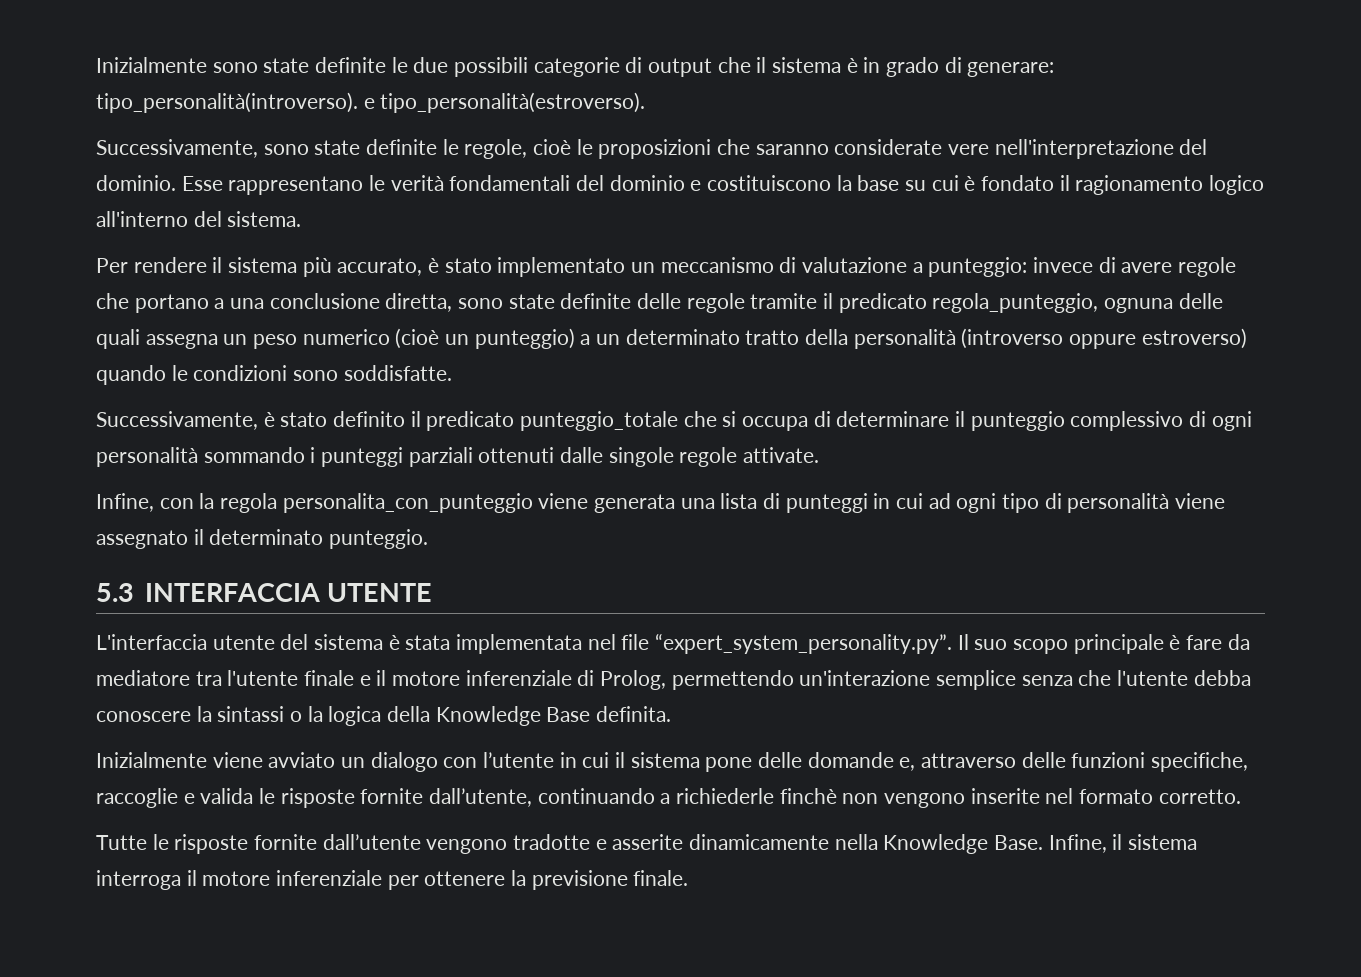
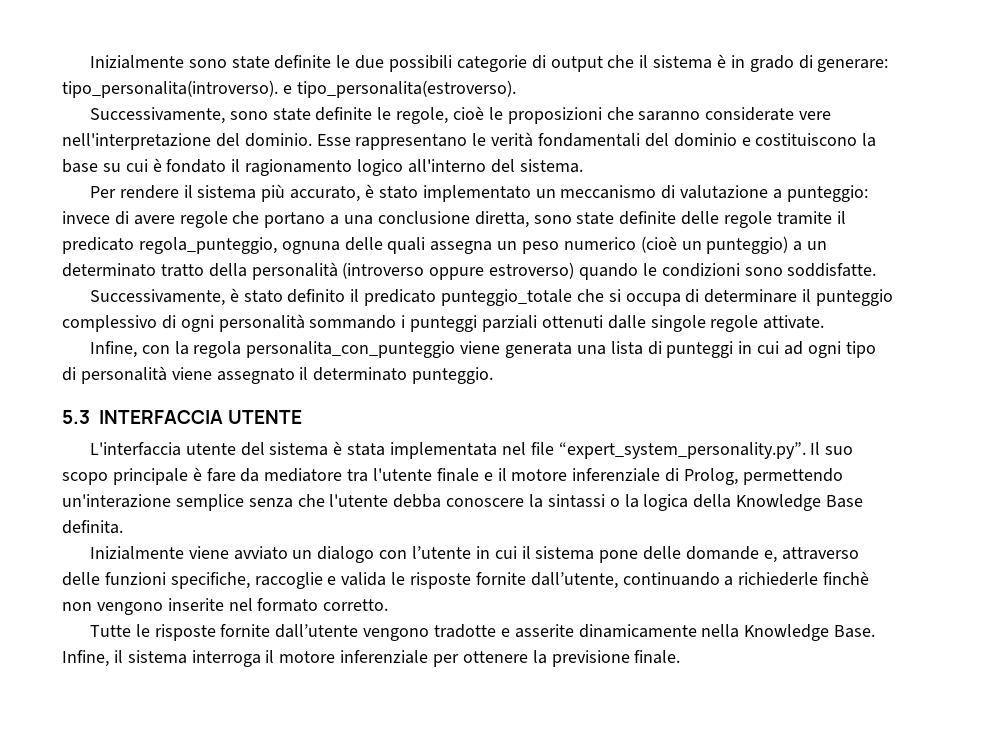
- Inizialmente sono state definite le due possibili categorie di output che il sistema è in grado di generare: tipo_personalità(introverso). e tipo_personalità(estroverso).
+ Inizialmente sono state definite le due possibili categorie di output che il sistema è in grado di generare: tipo_personalita(introverso). e tipo_personalita(estroverso).

